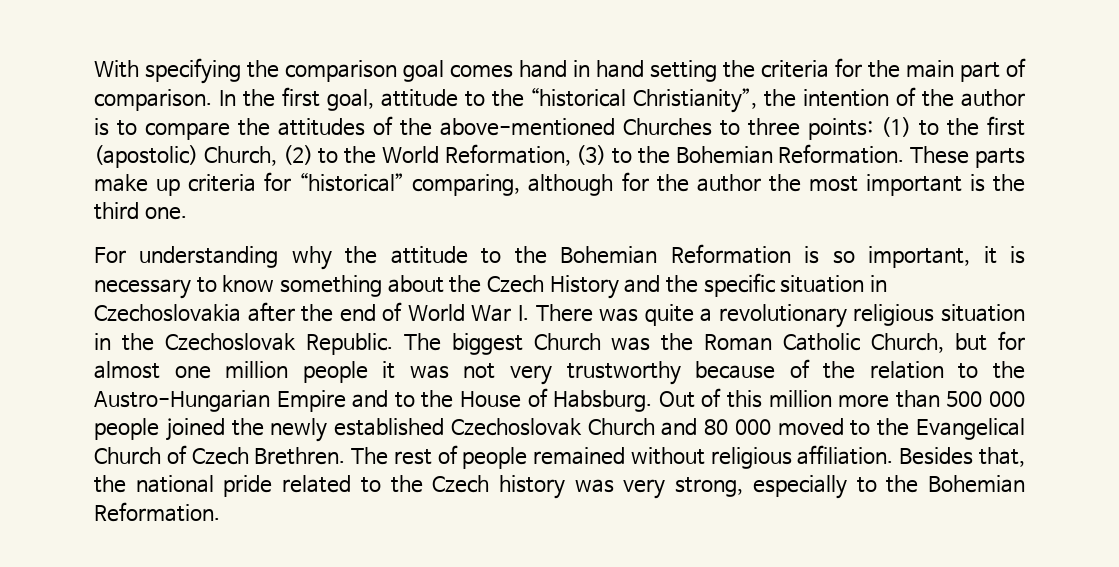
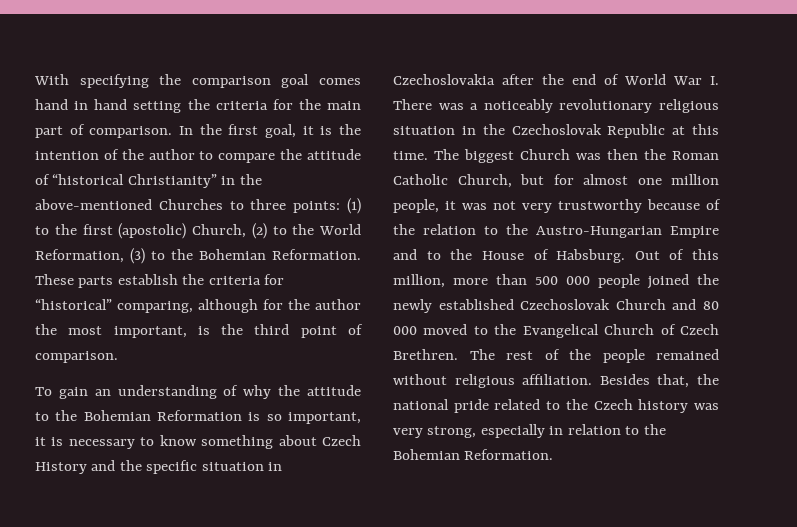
- In the first goal, attitude to the “historical Christianity”, the intention of the author is to compare the attitudes of the above-mentioned Churches to three points: (1) to the first (apostolic) Church, (2) to the World Reformation, (3) to the Bohemian Reformation.
+ In the first goal, it is the intention of the author to compare the attitude of “historical Christianity” in the above-mentioned Churches to three points: (1) to the first (apostolic) Church, (2) to the World Reformation, (3) to the Bohemian Reformation.
- These parts make up criteria for “historical” comparing, although for the author the most important is the third one.
- For understanding why the attitude to the Bohemian Reformation is so important, it is necessary to know something about the Czech History and the specific situation in Czechoslovakia after the end of World War I. There was quite a revolutionary religious situation in the Czechoslovak Republic.
+ These parts establish the criteria for “historical” comparing, although for the author the most important, is the third point of comparison.
+ To gain an understanding of why the attitude to the Bohemian Reformation is so important, it is necessary to know something about Czech History and the specific situation in Czechoslovakia after the end of World War I. There was a noticeably revolutionary religious situation in the Czechoslovak Republic at this time.
- The biggest Church was the Roman Catholic Church, but for almost one million people it was not very trustworthy because of the relation to the Austro-Hungarian Empire and to the House of Habsburg.
+ The biggest Church was then the Roman Catholic Church, but for almost one million people, it was not very trustworthy because of the relation to the Austro-Hungarian Empire and to the House of Habsburg.
- Out of this million more than 500 000 people joined the newly established Czechoslovak Church and 80 000 moved to the Evangelical Church of Czech Brethren.
+ Out of this million, more than 500 000 people joined the newly established Czechoslovak Church and 80 000 moved to the Evangelical Church of Czech Brethren.
- The rest of people remained without religious affiliation.
+ The rest of the people remained without religious affiliation.
- Besides that, the national pride related to the Czech history was very strong, especially to the Bohemian Reformation.
+ Besides that, the national pride related to the Czech history was very strong, especially in relation to the Bohemian Reformation.

